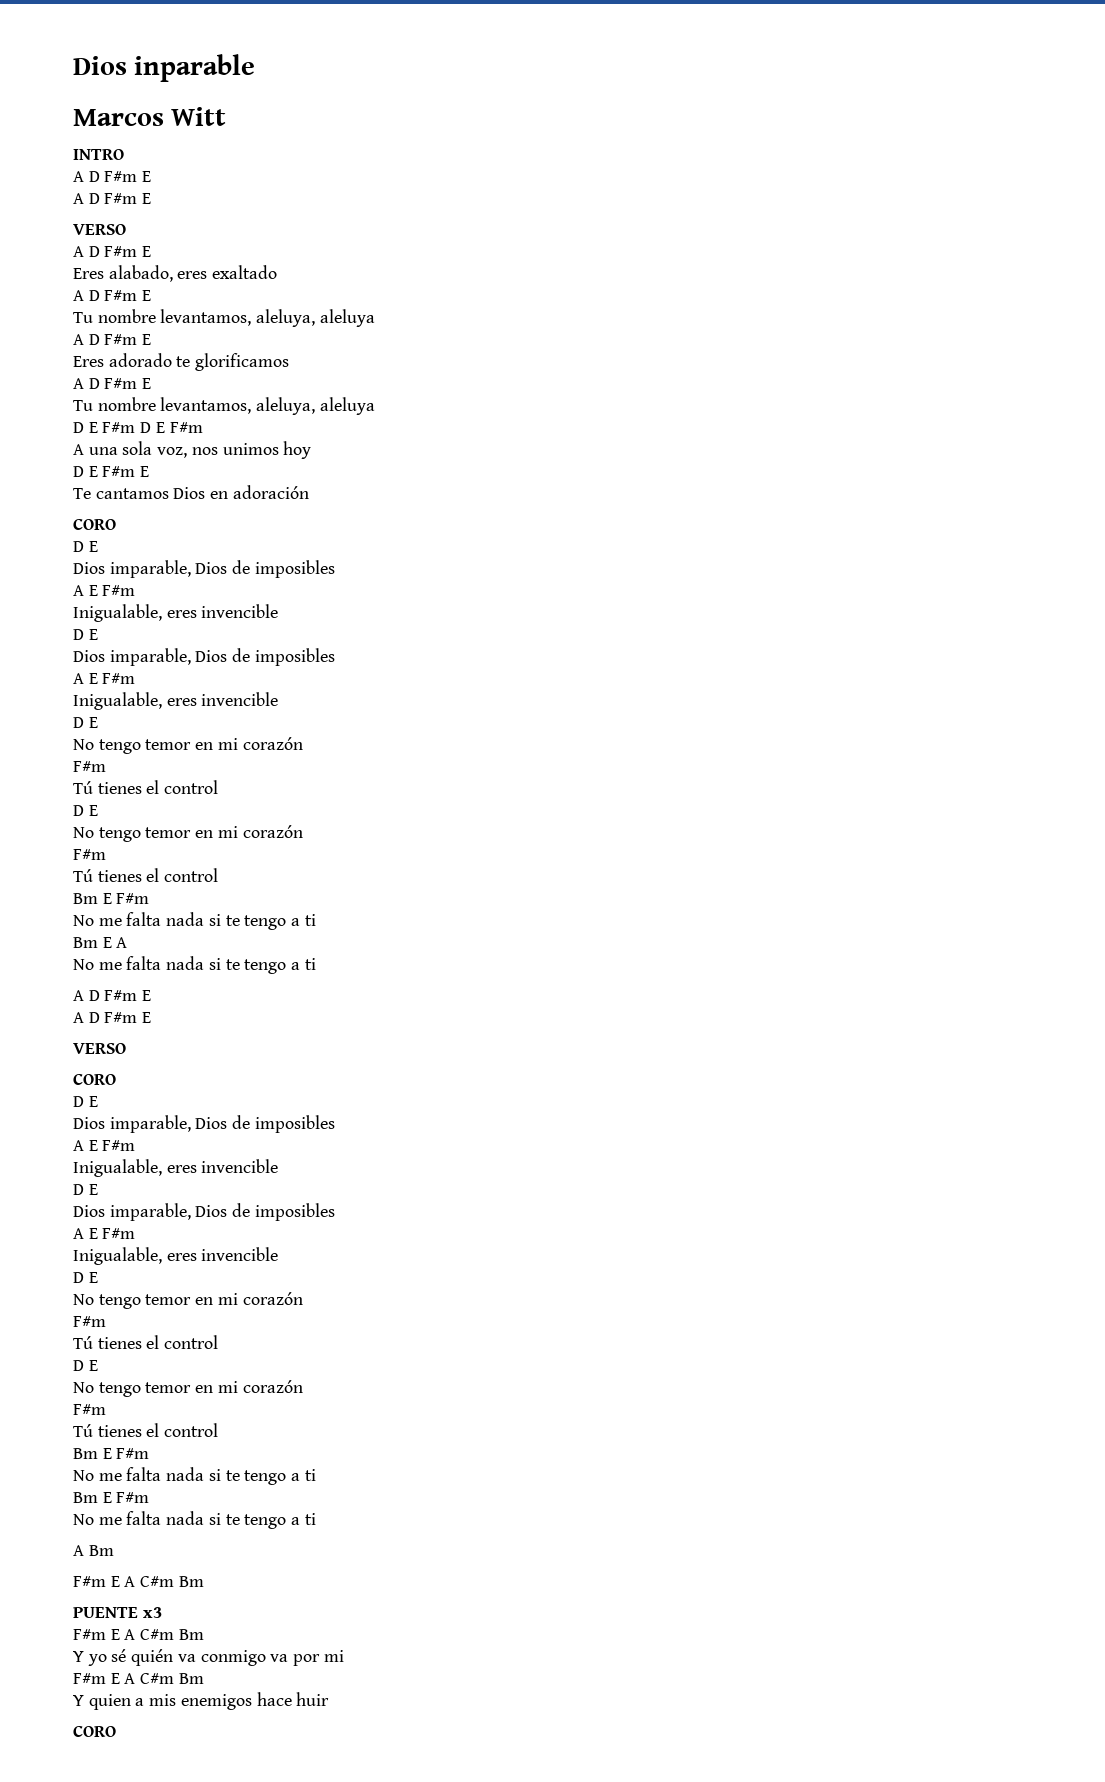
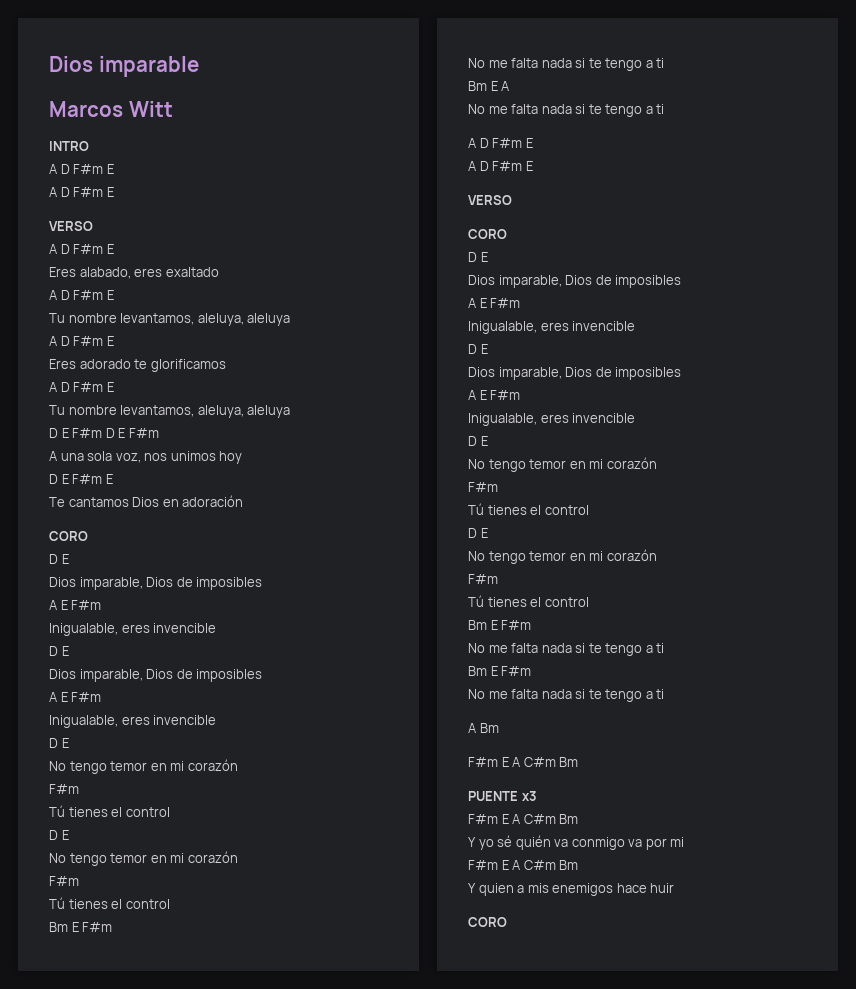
- Dios inparable
+ Dios imparable

